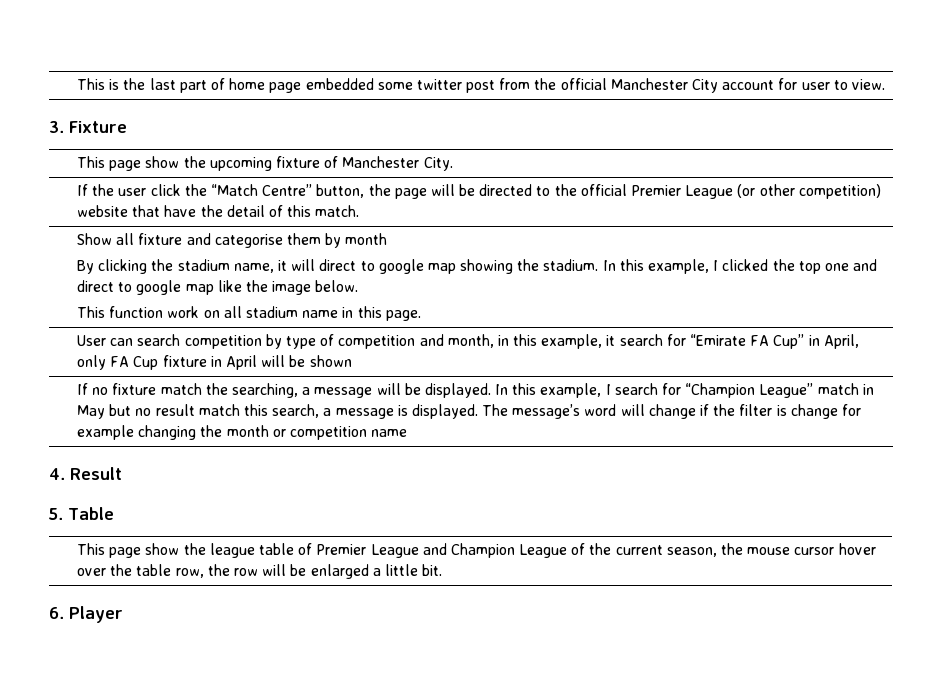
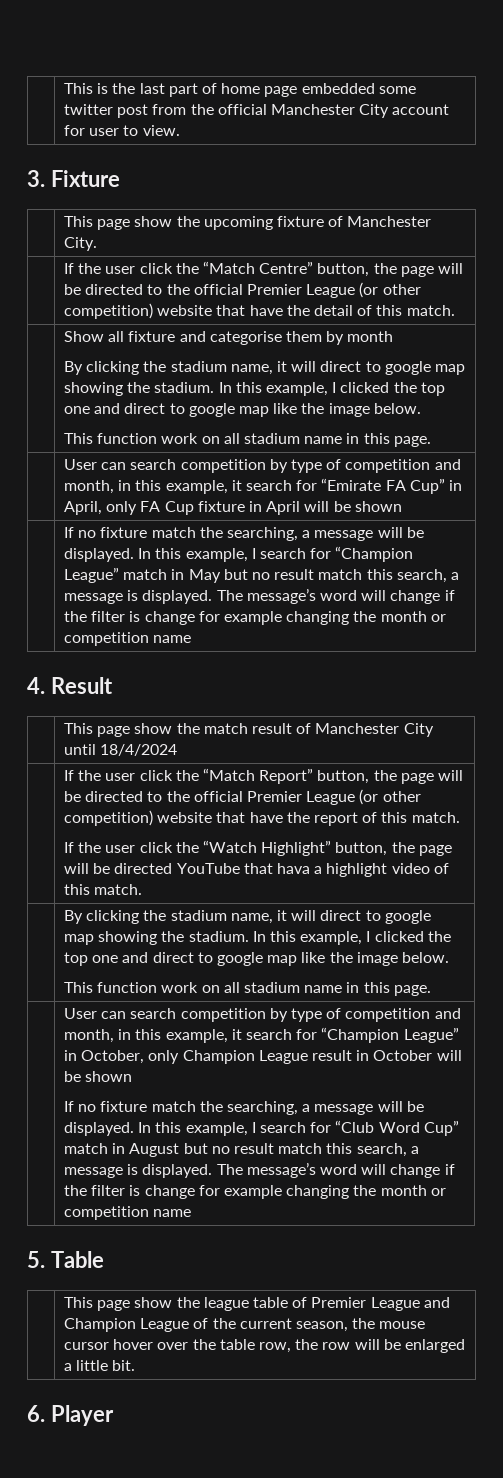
+ | This page show the match result of Manchester City until 18/4/2024
+ | If the user click the “Match Report” button, the page will be directed to the official Premier League (or other competition) website that have the report of this match.
+ If the user click the “Watch Highlight” button, the page will be directed YouTube that hava a highlight video of this match.
+ | By clicking the stadium name, it will direct to google map showing the stadium. In this example, I clicked the top one and direct to google map like the image below.
+ This function work on all stadium name in this page.
+ | User can search competition by type of competition and month, in this example, it search for “Champion League” in October, only Champion League result in October will be shown
+ If no fixture match the searching, a message will be displayed. In this example, I search for “Club Word Cup” match in August but no result match this search, a message is displayed. The message’s word will change if the filter is change for example changing the month or competition name

